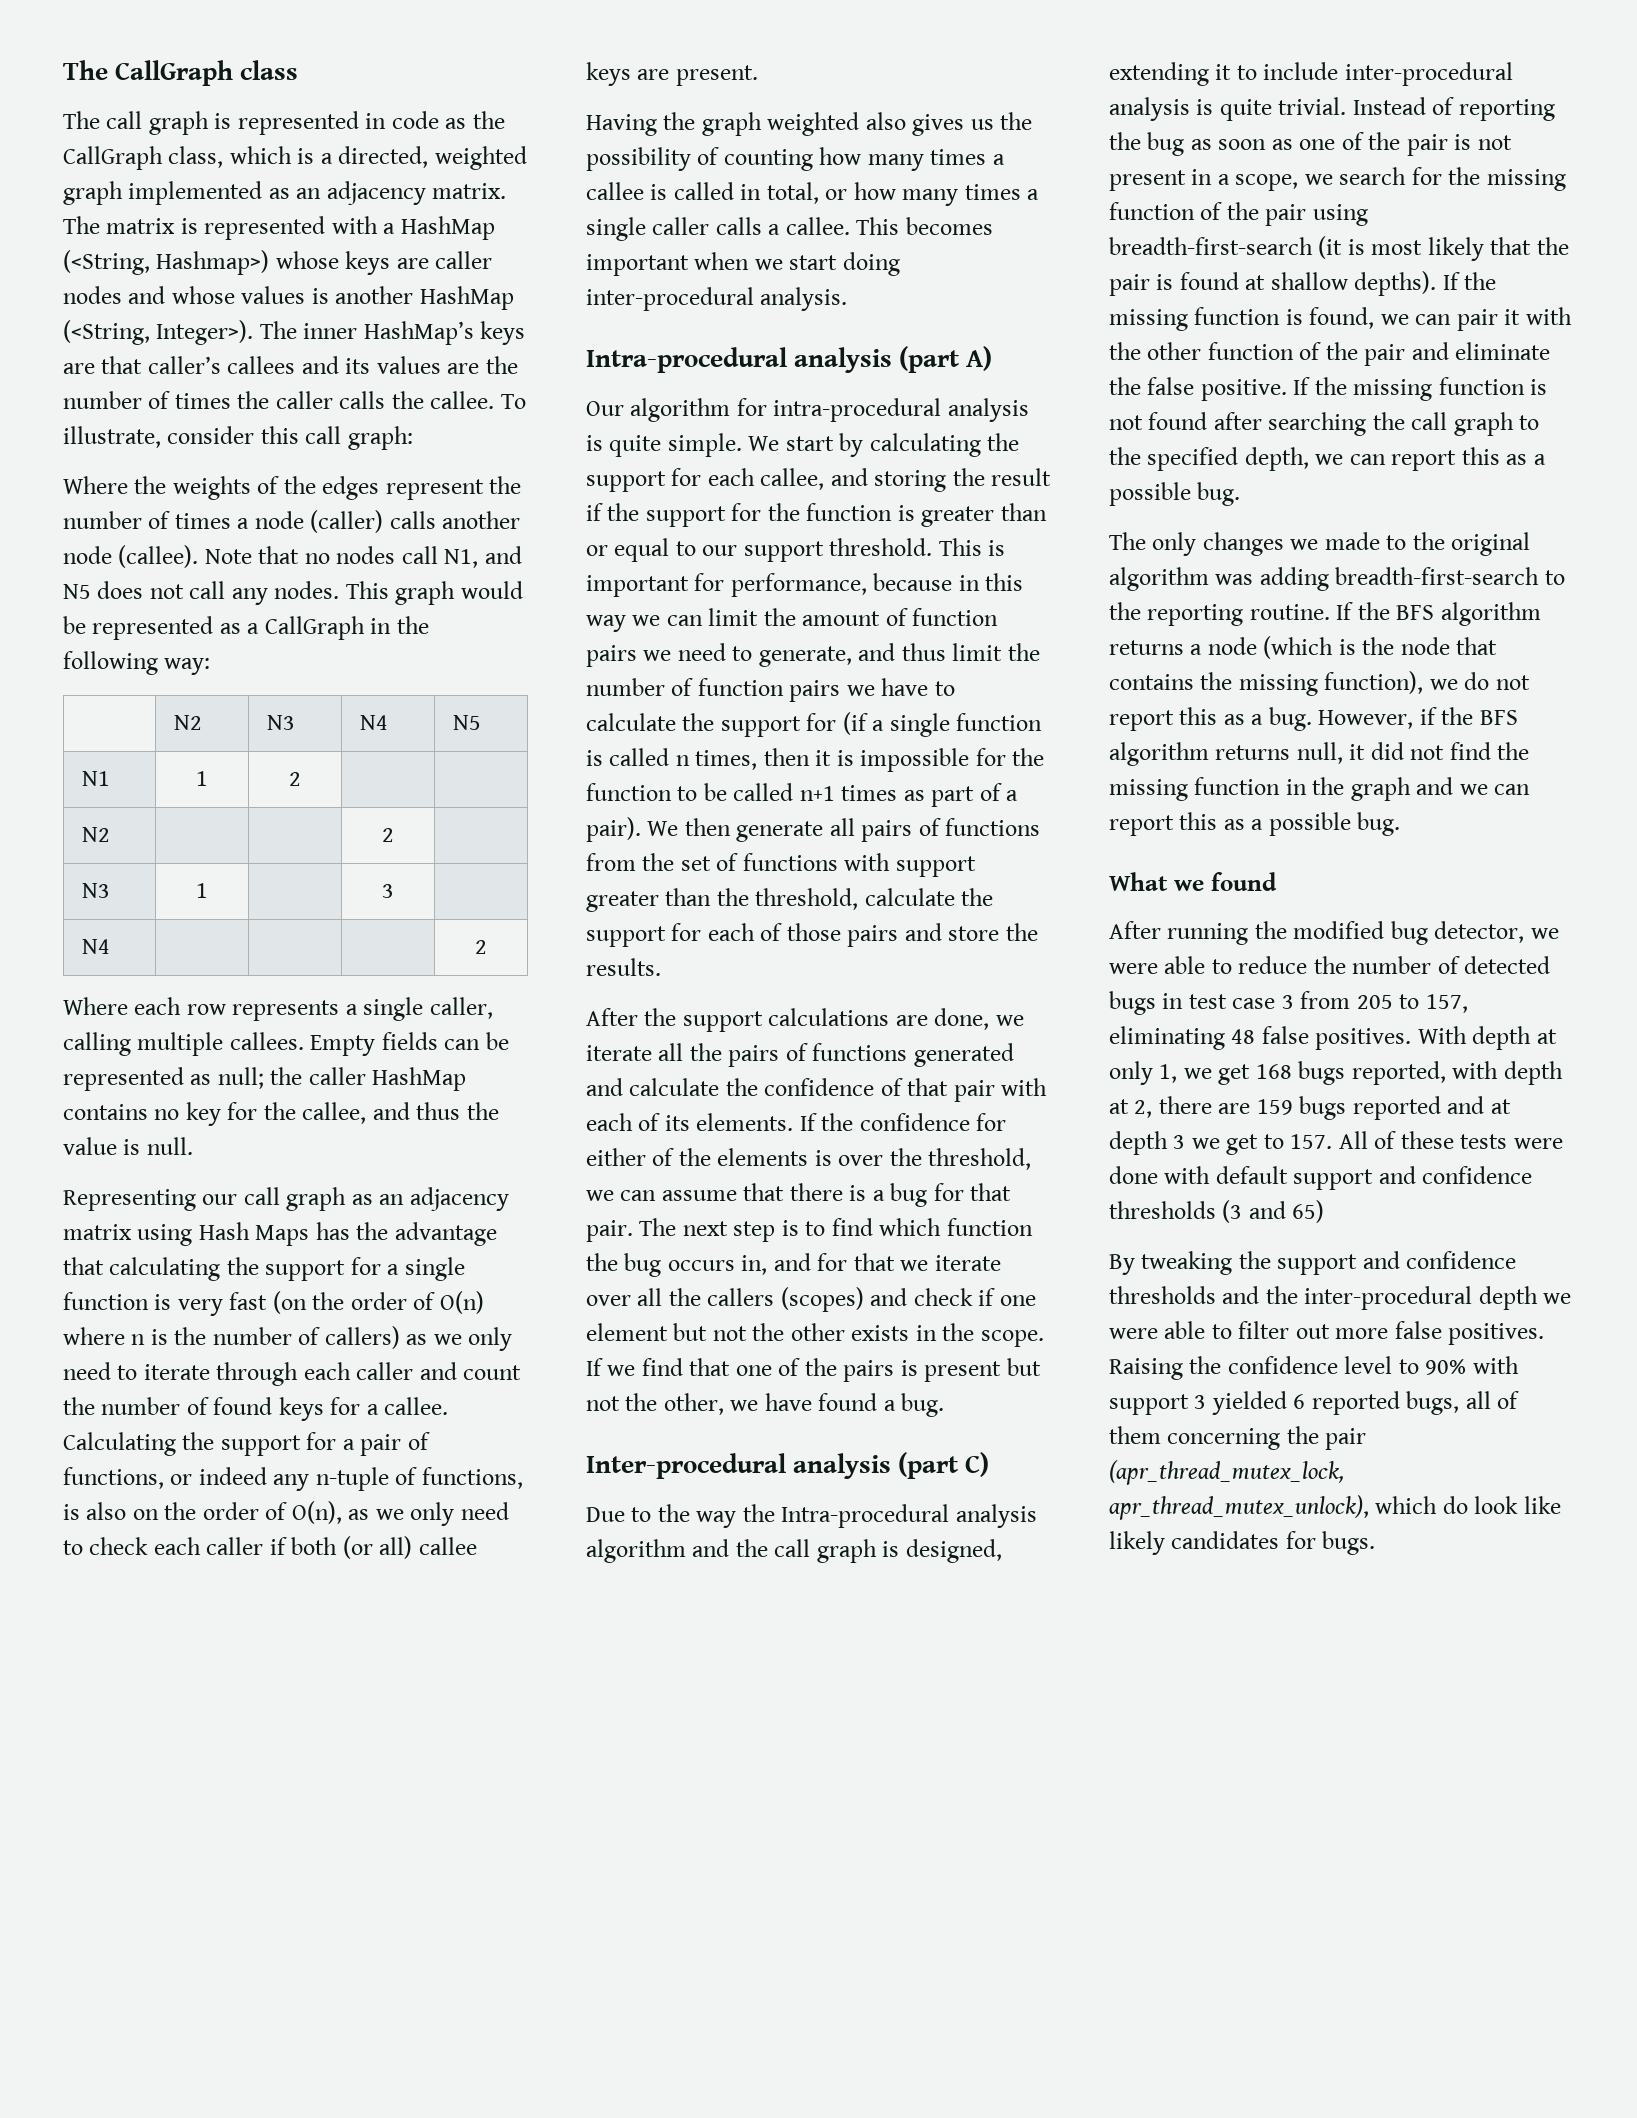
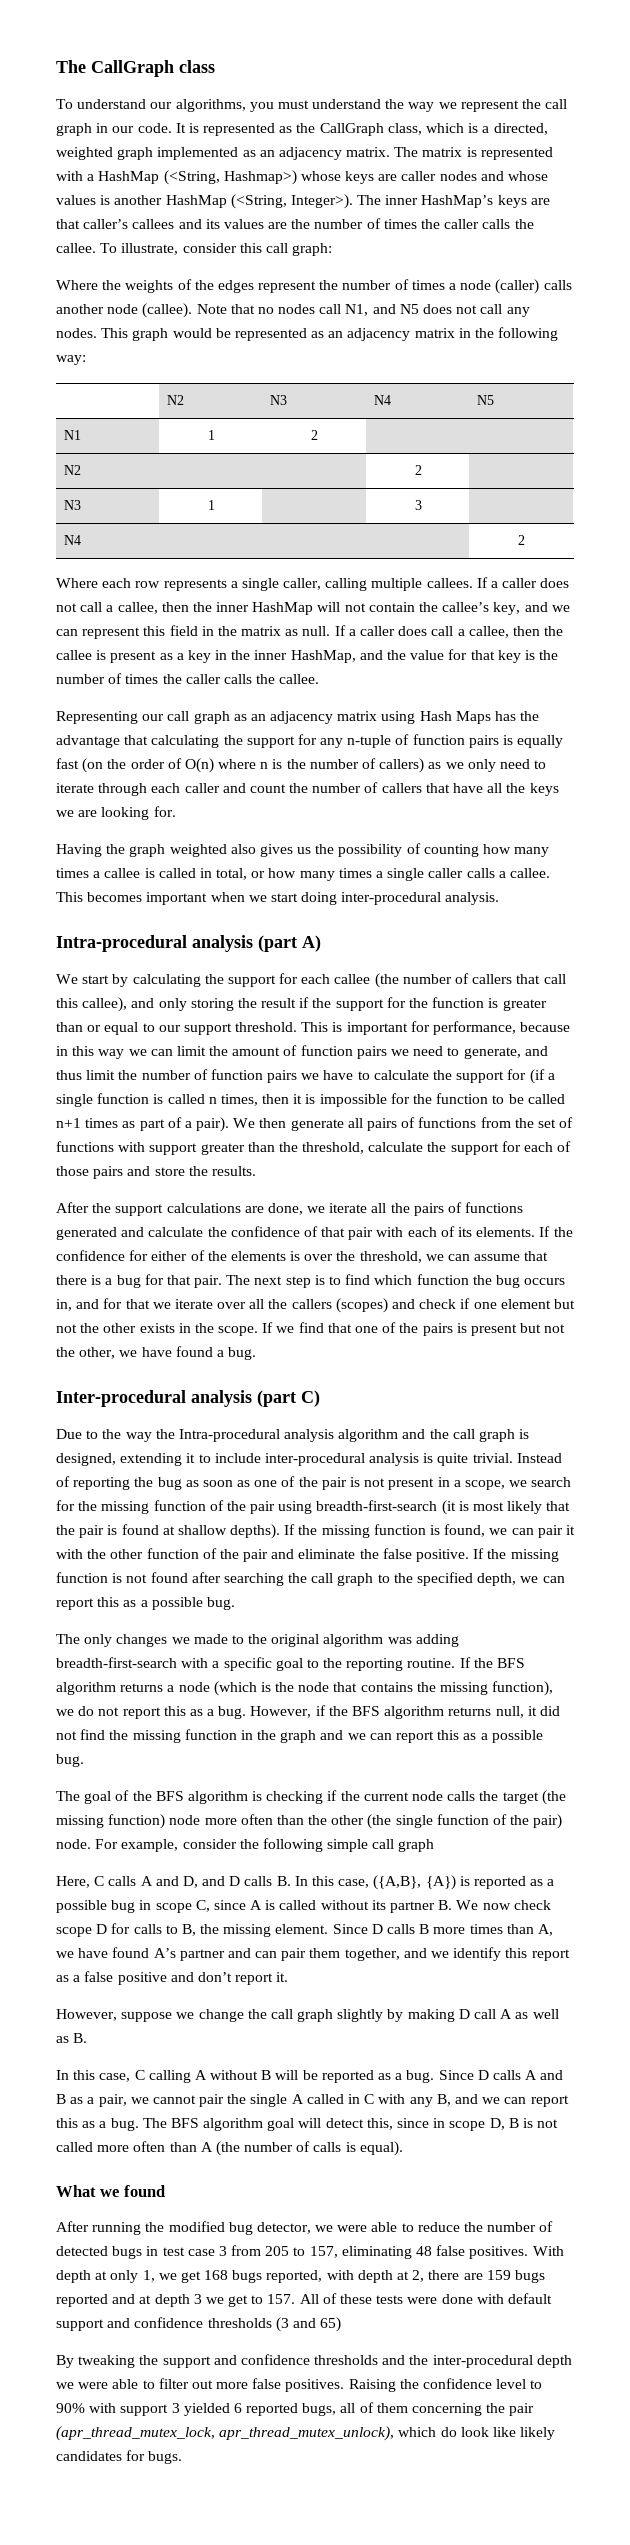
- The call graph is represented in code as the CallGraph class, which is a directed, weighted graph implemented as an adjacency matrix.
+ To understand our algorithms, you must understand the way we represent the call graph in our code. It is represented as the CallGraph class, which is a directed, weighted graph implemented as an adjacency matrix.
- This graph would be represented as a CallGraph in the following way:
+ This graph would be represented as an adjacency matrix in the following way:
- Empty fields can be represented as null; the caller HashMap contains no key for the callee, and thus the value is null.
+ If a caller does not call a callee, then the inner HashMap will not contain the callee’s key, and we can represent this field in the matrix as null. If a caller does call a callee, then the callee is present as a key in the inner HashMap, and the value for that key is the number of times the caller calls the callee.
- Representing our call graph as an adjacency matrix using Hash Maps has the advantage that calculating the support for a single function is very fast (on the order of O(n) where n is the number of callers) as we only need to iterate through each caller and count the number of found keys for a callee. Calculating the support for a pair of functions, or indeed any n-tuple of functions, is also on the order of O(n), as we only need to check each caller if both (or all) callee keys are present.
+ Representing our call graph as an adjacency matrix using Hash Maps has the advantage that calculating the support for any n-tuple of function pairs is equally fast (on the order of O(n) where n is the number of callers) as we only need to iterate through each caller and count the number of callers that have all the keys we are looking for.
- Our algorithm for intra-procedural analysis is quite simple. We start by calculating the support for each callee, and storing the result if the support for the function is greater than or equal to our support threshold.
+ We start by calculating the support for each callee (the number of callers that call this callee), and only storing the result if the support for the function is greater than or equal to our support threshold.
- The only changes we made to the original algorithm was adding breadth-first-search to the reporting routine.
+ The only changes we made to the original algorithm was adding breadth-first-search with a specific goal to the reporting routine.
+ The goal of the BFS algorithm is checking if the current node calls the target (the missing function) node more often than the other (the single function of the pair) node. For example, consider the following simple call graph
+ Here, C calls A and D, and D calls B. In this case, ({A,B}, {A}) is reported as a possible bug in scope C, since A is called without its partner B. We now check scope D for calls to B, the missing element. Since D calls B more times than A, we have found A’s partner and can pair them together, and we identify this report as a false positive and don’t report it.
+ However, suppose we change the call graph slightly by making D call A as well as B.
+ In this case, C calling A without B will be reported as a bug. Since D calls A and B as a pair, we cannot pair the single A called in C with any B, and we can report this as a bug. The BFS algorithm goal will detect this, since in scope D, B is not called more often than A (the number of calls is equal).

